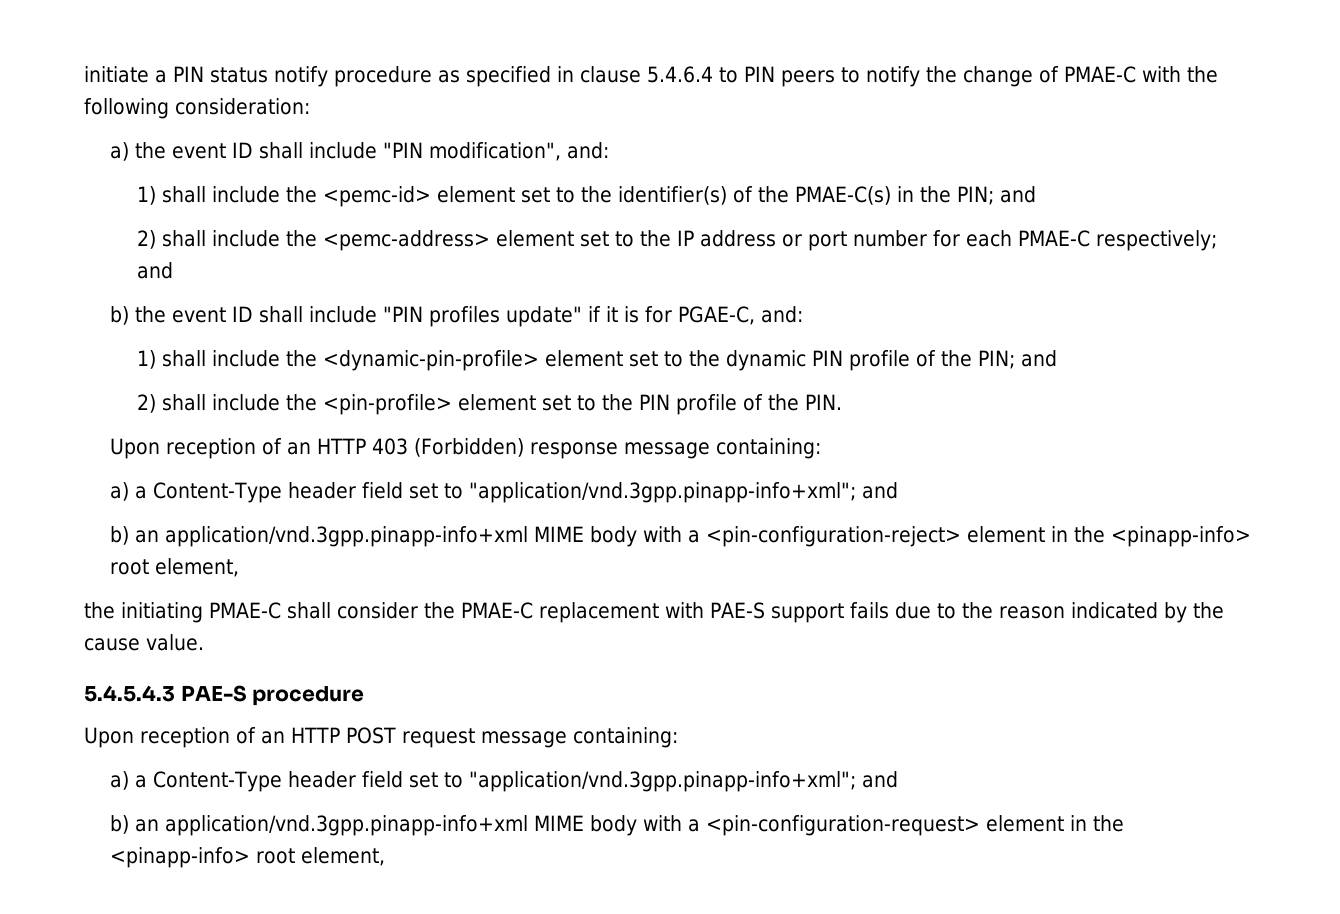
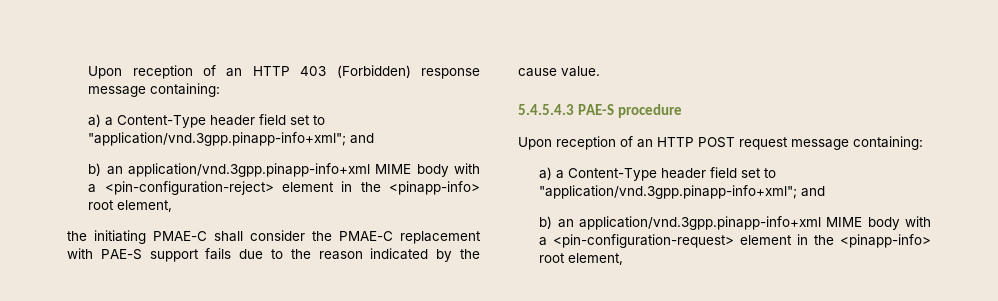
- initiate a PIN status notify procedure as specified in clause 5.4.6.4 to PIN peers to notify the change of PMAE-C with the following consideration:
- a) the event ID shall include "PIN modification", and:
- 1) shall include the <pemc-id> element set to the identifier(s) of the PMAE-C(s) in the PIN; and
- 2) shall include the <pemc-address> element set to the IP address or port number for each PMAE-C respectively; and
- b) the event ID shall include "PIN profiles update" if it is for PGAE-C, and:
- 1) shall include the <dynamic-pin-profile> element set to the dynamic PIN profile of the PIN; and
- 2) shall include the <pin-profile> element set to the PIN profile of the PIN.

